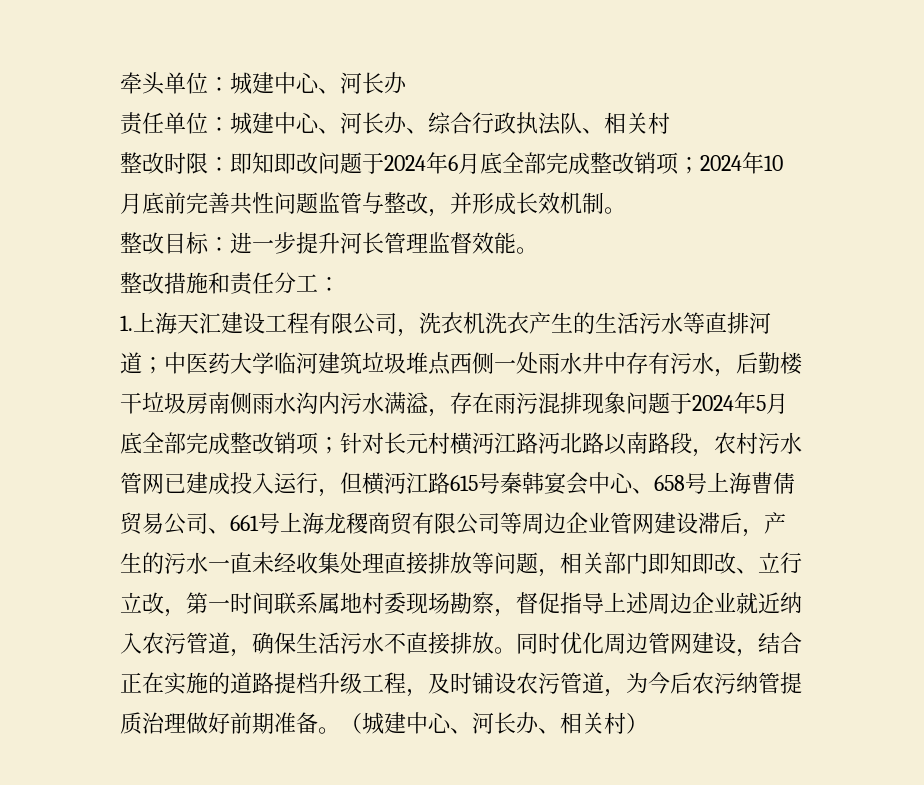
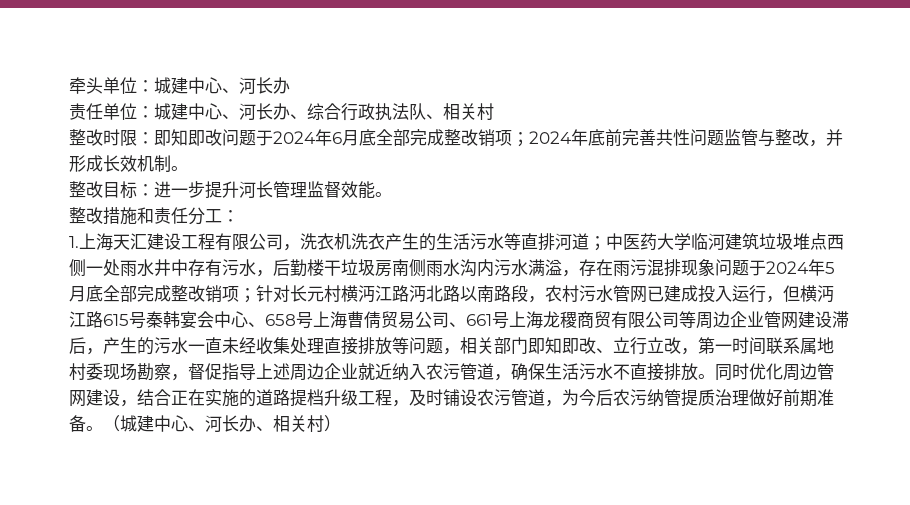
- 整改时限：即知即改问题于2024年6月底全部完成整改销项；2024年10月底前完善共性问题监管与整改，并形成长效机制。
+ 整改时限：即知即改问题于2024年6月底全部完成整改销项；2024年底前完善共性问题监管与整改，并形成长效机制。

